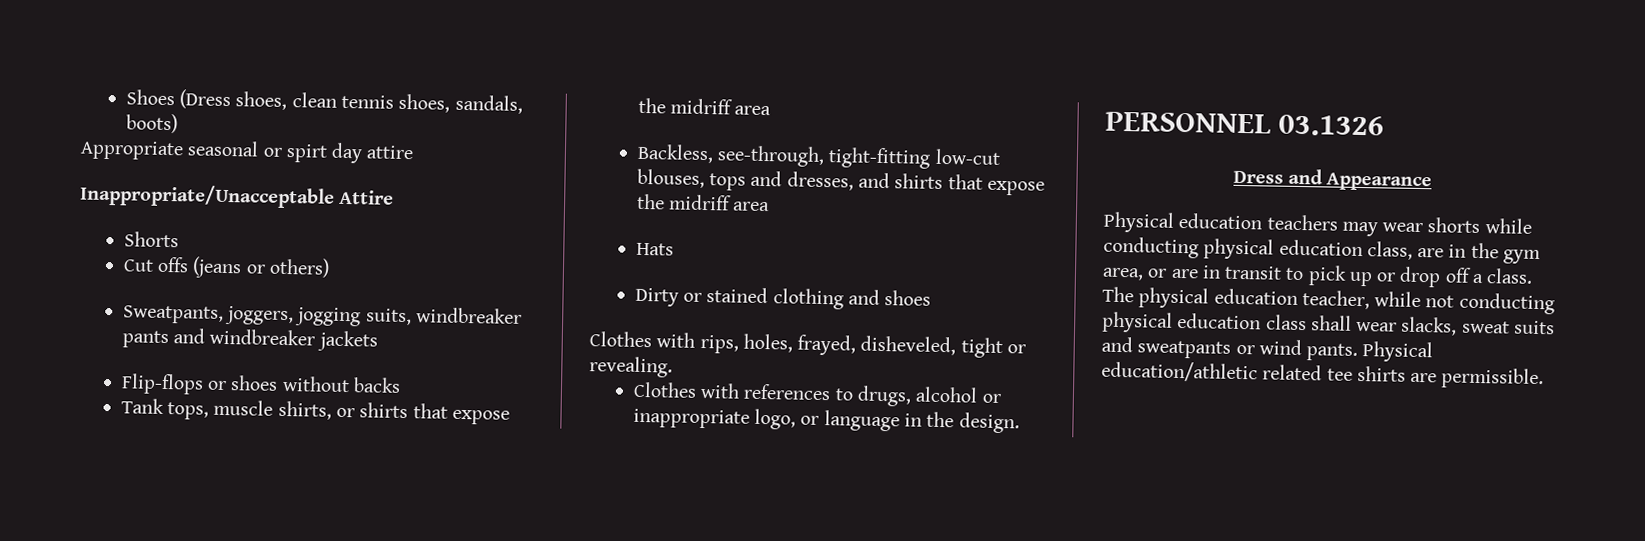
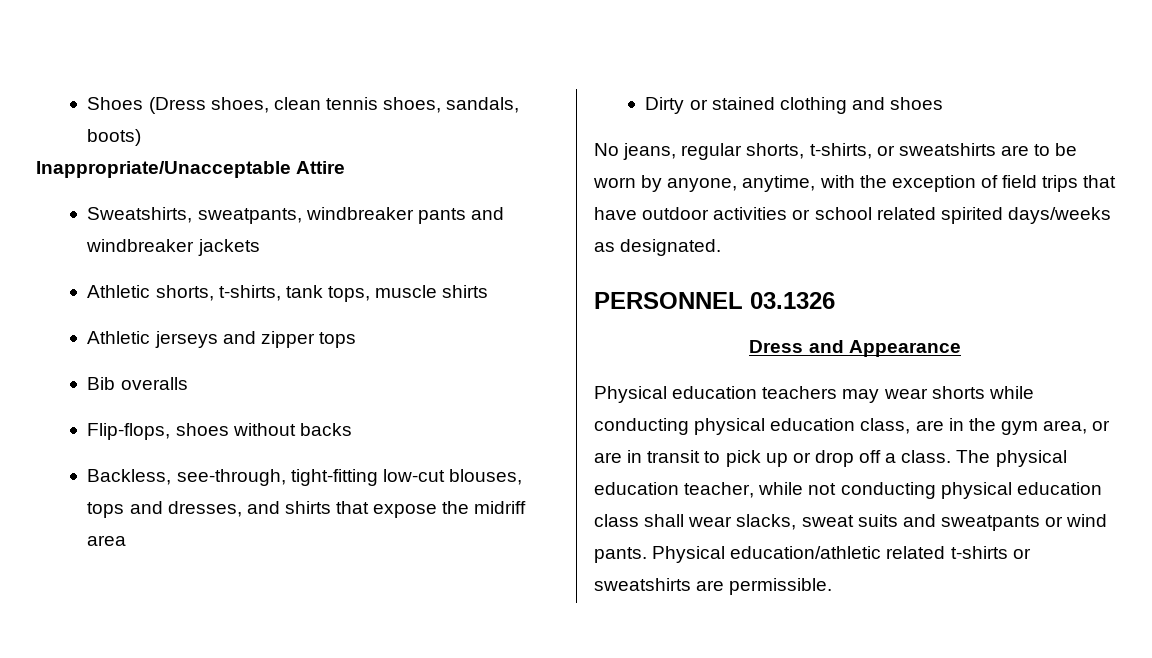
- Appropriate seasonal or spirt day attire
  Inappropriate/Unacceptable Attire
- Shorts
- Cut offs (jeans or others)
- Sweatpants, joggers, jogging suits, windbreaker pants and windbreaker jackets
+ Sweatshirts, sweatpants, windbreaker pants and windbreaker jackets
- Flip-flops or shoes without backs
- Tank tops, muscle shirts, or shirts that expose the midriff area
+ Athletic shorts, t-shirts, tank tops, muscle shirts
+ Athletic jerseys and zipper tops
+ Bib overalls
+ Flip-flops, shoes without backs
- Hats
- Clothes with rips, holes, frayed, disheveled, tight or revealing.
- Clothes with references to drugs, alcohol or inappropriate logo, or language in the design.
+ No jeans, regular shorts, t-shirts, or sweatshirts are to be worn by anyone, anytime, with the exception of field trips that have outdoor activities or school related spirited days/weeks as designated.
- Physical education/athletic related tee shirts are permissible.
+ Physical education/athletic related t-shirts or sweatshirts are permissible.

